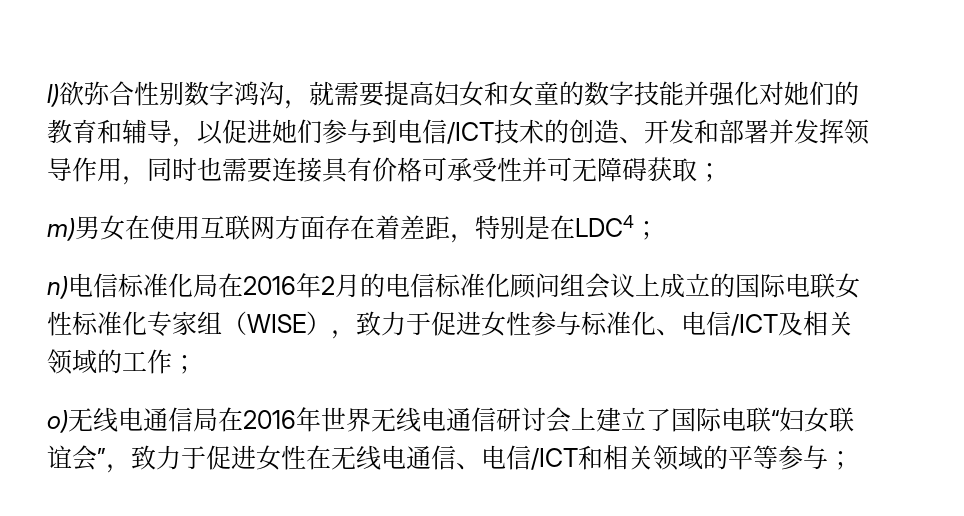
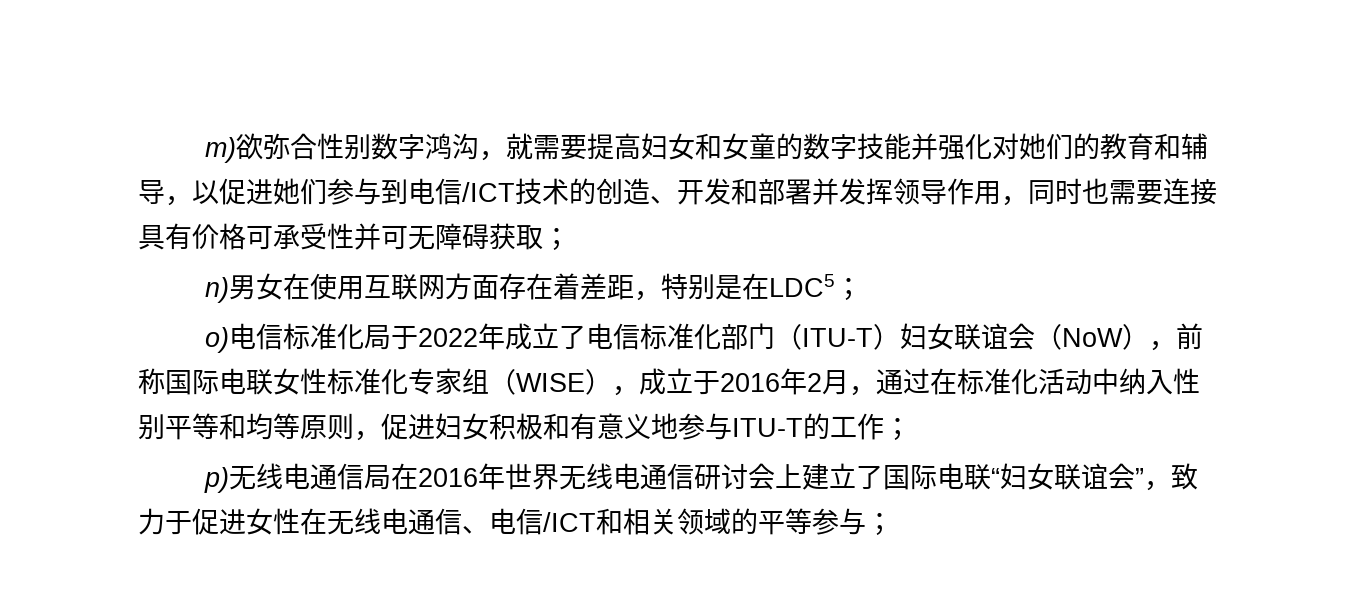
- l)欲弥合性别数字鸿沟，就需要提高妇女和女童的数字技能并强化对她们的教育和辅导，以促进她们参与到电信/ICT技术的创造、开发和部署并发挥领导作用，同时也需要连接具有价格可承受性并可无障碍获取；
+ m)欲弥合性别数字鸿沟，就需要提高妇女和女童的数字技能并强化对她们的教育和辅导，以促进她们参与到电信/ICT技术的创造、开发和部署并发挥领导作用，同时也需要连接具有价格可承受性并可无障碍获取；
- m)男女在使用互联网方面存在着差距，特别是在LDC4；
- n)电信标准化局在2016年2月的电信标准化顾问组会议上成立的国际电联女性标准化专家组（WISE），致力于促进女性参与标准化、电信/ICT及相关领域的工作；
+ n)男女在使用互联网方面存在着差距，特别是在LDC5；
+ o)电信标准化局于2022年成立了电信标准化部门（ITU-T）妇女联谊会（NoW），前称国际电联女性标准化专家组（WISE），成立于2016年2月，通过在标准化活动中纳入性别平等和均等原则，促进妇女积极和有意义地参与ITU-T的工作；
- o)无线电通信局在2016年世界无线电通信研讨会上建立了国际电联“妇女联谊会”，致力于促进女性在无线电通信、电信/ICT和相关领域的平等参与；
+ p)无线电通信局在2016年世界无线电通信研讨会上建立了国际电联“妇女联谊会”，致力于促进女性在无线电通信、电信/ICT和相关领域的平等参与；

